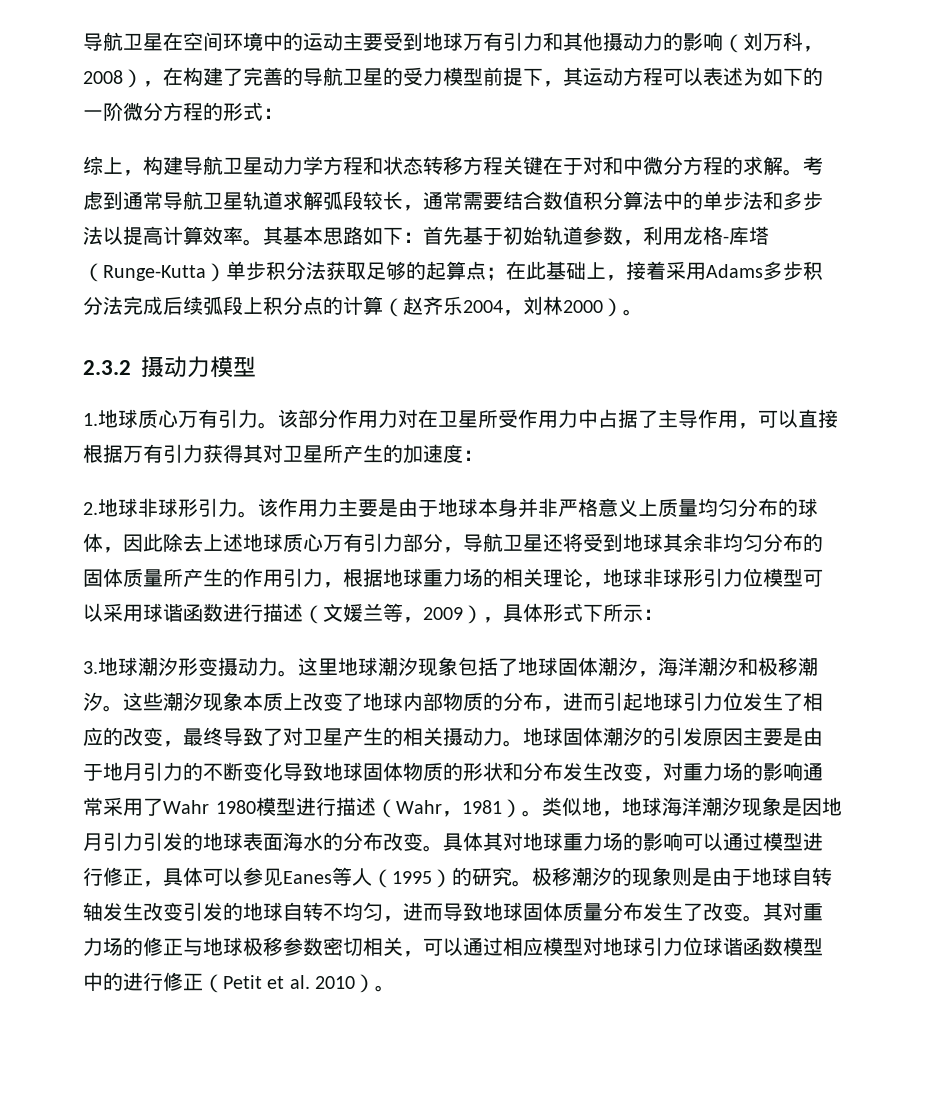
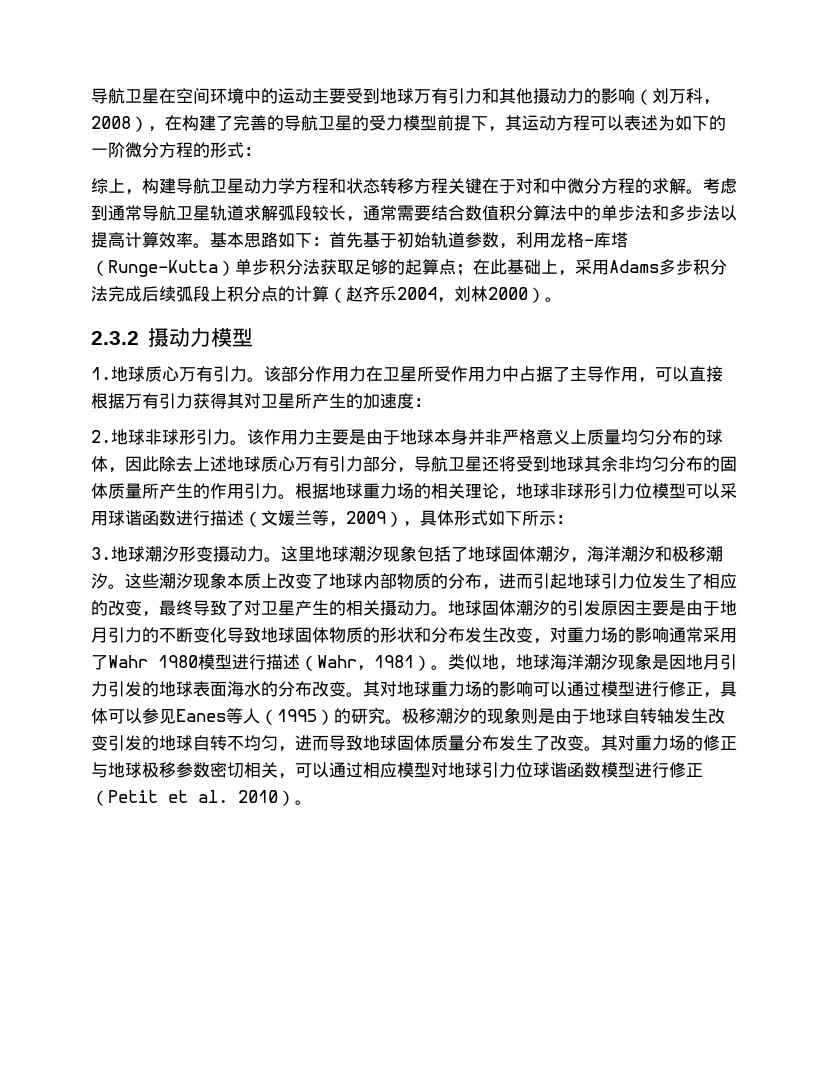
- 其基本思路如下：首先基于初始轨道参数，利用龙格-库塔（Runge-Kutta）单步积分法获取足够的起算点；在此基础上，接着采用Adams多步积分法完成后续弧段上积分点的计算（赵齐乐2004，刘林2000）。
+ 基本思路如下：首先基于初始轨道参数，利用龙格-库塔（Runge-Kutta）单步积分法获取足够的起算点；在此基础上，采用Adams多步积分法完成后续弧段上积分点的计算（赵齐乐2004，刘林2000）。
- 该部分作用力对在卫星所受作用力中占据了主导作用，可以直接根据万有引力获得其对卫星所产生的加速度：
+ 该部分作用力在卫星所受作用力中占据了主导作用，可以直接根据万有引力获得其对卫星所产生的加速度：
- 该作用力主要是由于地球本身并非严格意义上质量均匀分布的球体，因此除去上述地球质心万有引力部分，导航卫星还将受到地球其余非均匀分布的固体质量所产生的作用引力，根据地球重力场的相关理论，地球非球形引力位模型可以采用球谐函数进行描述（文媛兰等，2009），具体形式下所示：
+ 该作用力主要是由于地球本身并非严格意义上质量均匀分布的球体，因此除去上述地球质心万有引力部分，导航卫星还将受到地球其余非均匀分布的固体质量所产生的作用引力。根据地球重力场的相关理论，地球非球形引力位模型可以采用球谐函数进行描述（文媛兰等，2009），具体形式如下所示：
- 具体其对地球重力场的影响可以通过模型进行修正，具体可以参见Eanes等人（1995）的研究。
+ 其对地球重力场的影响可以通过模型进行修正，具体可以参见Eanes等人（1995）的研究。
- 其对重力场的修正与地球极移参数密切相关，可以通过相应模型对地球引力位球谐函数模型中的进行修正（Petit et al. 2010）。
+ 其对重力场的修正与地球极移参数密切相关，可以通过相应模型对地球引力位球谐函数模型进行修正（Petit et al. 2010）。

